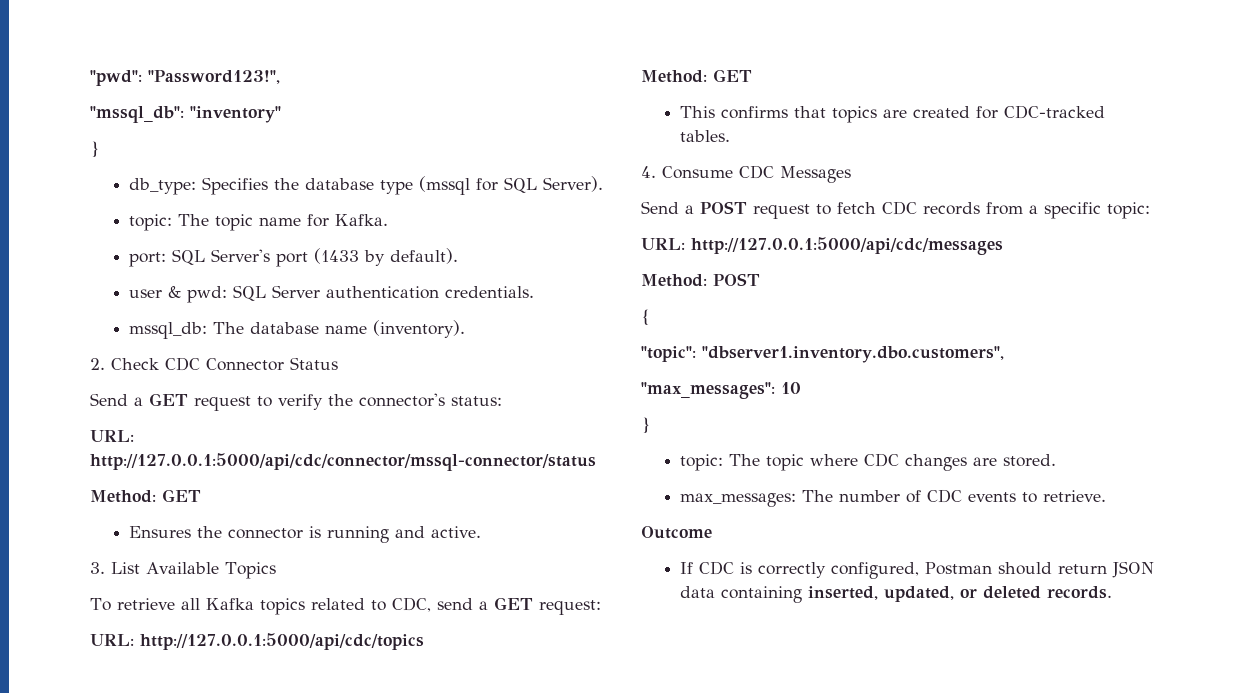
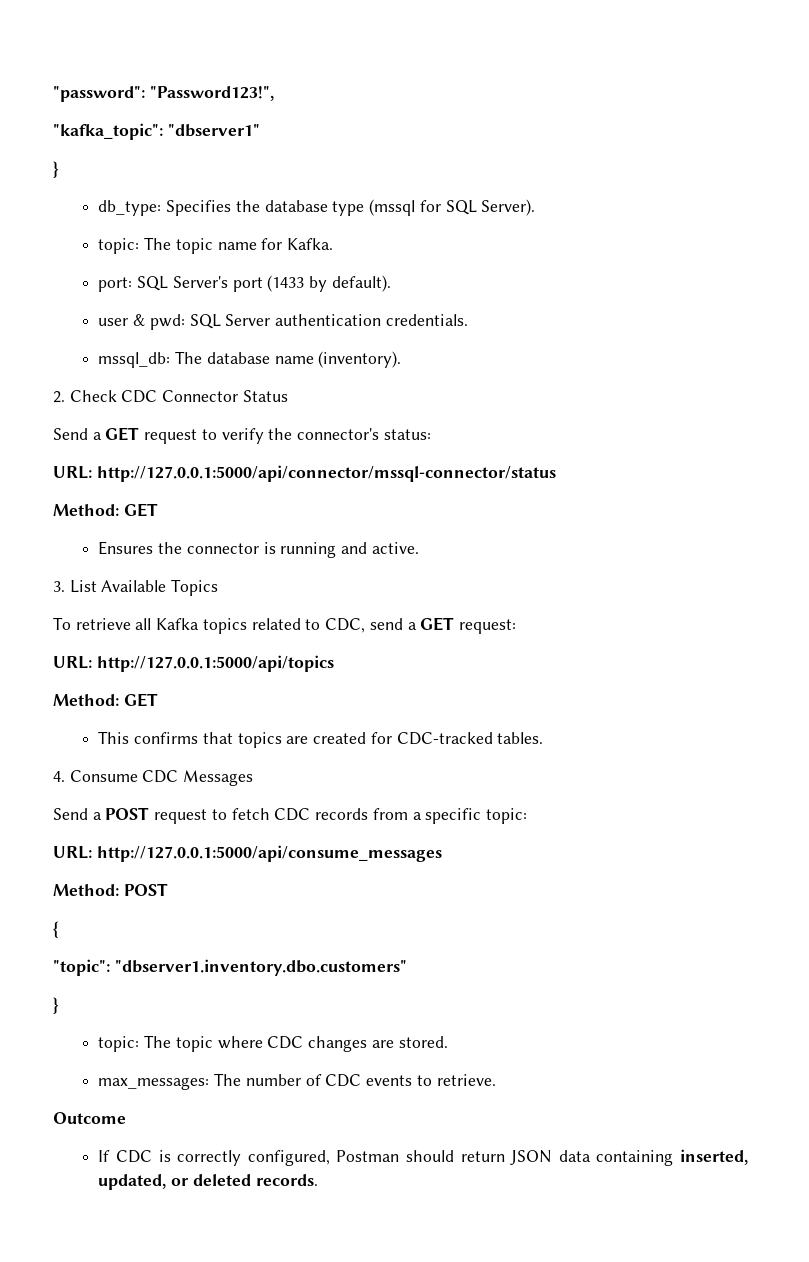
- "pwd": "Password123!",
+ "password": "Password123!",
- "mssql_db": "inventory"
+ "kafka_topic": "dbserver1"
- URL: http://127.0.0.1:5000/api/cdc/connector/mssql-connector/status
+ URL: http://127.0.0.1:5000/api/connector/mssql-connector/status
- URL: http://127.0.0.1:5000/api/cdc/topics
+ URL: http://127.0.0.1:5000/api/topics
- URL: http://127.0.0.1:5000/api/cdc/messages
+ URL: http://127.0.0.1:5000/api/consume_messages
- "topic": "dbserver1.inventory.dbo.customers",
- "max_messages": 10
+ "topic": "dbserver1.inventory.dbo.customers"

